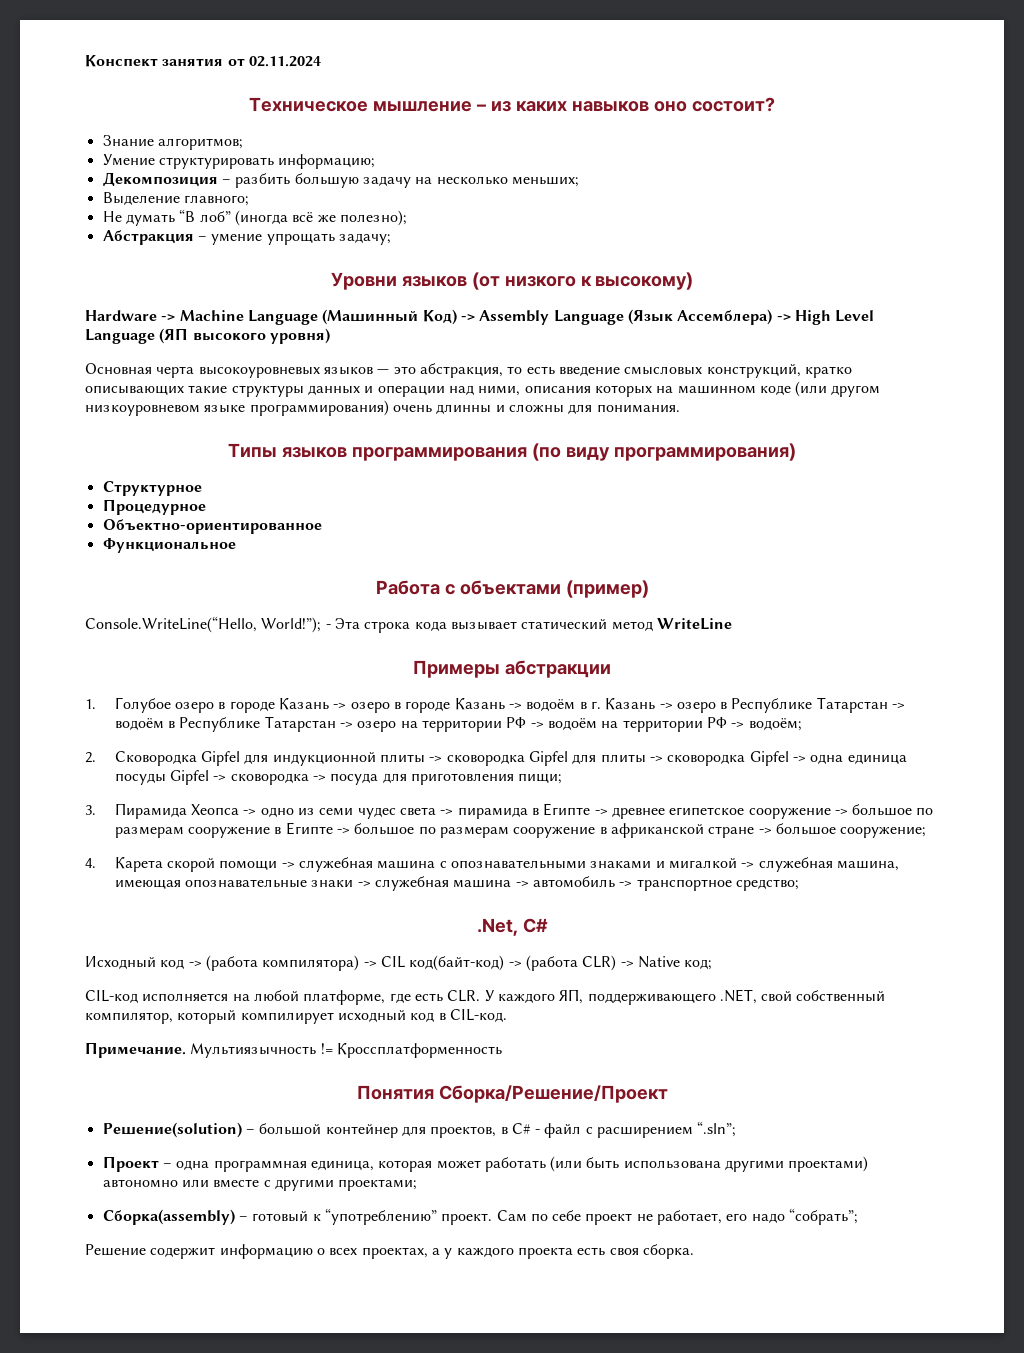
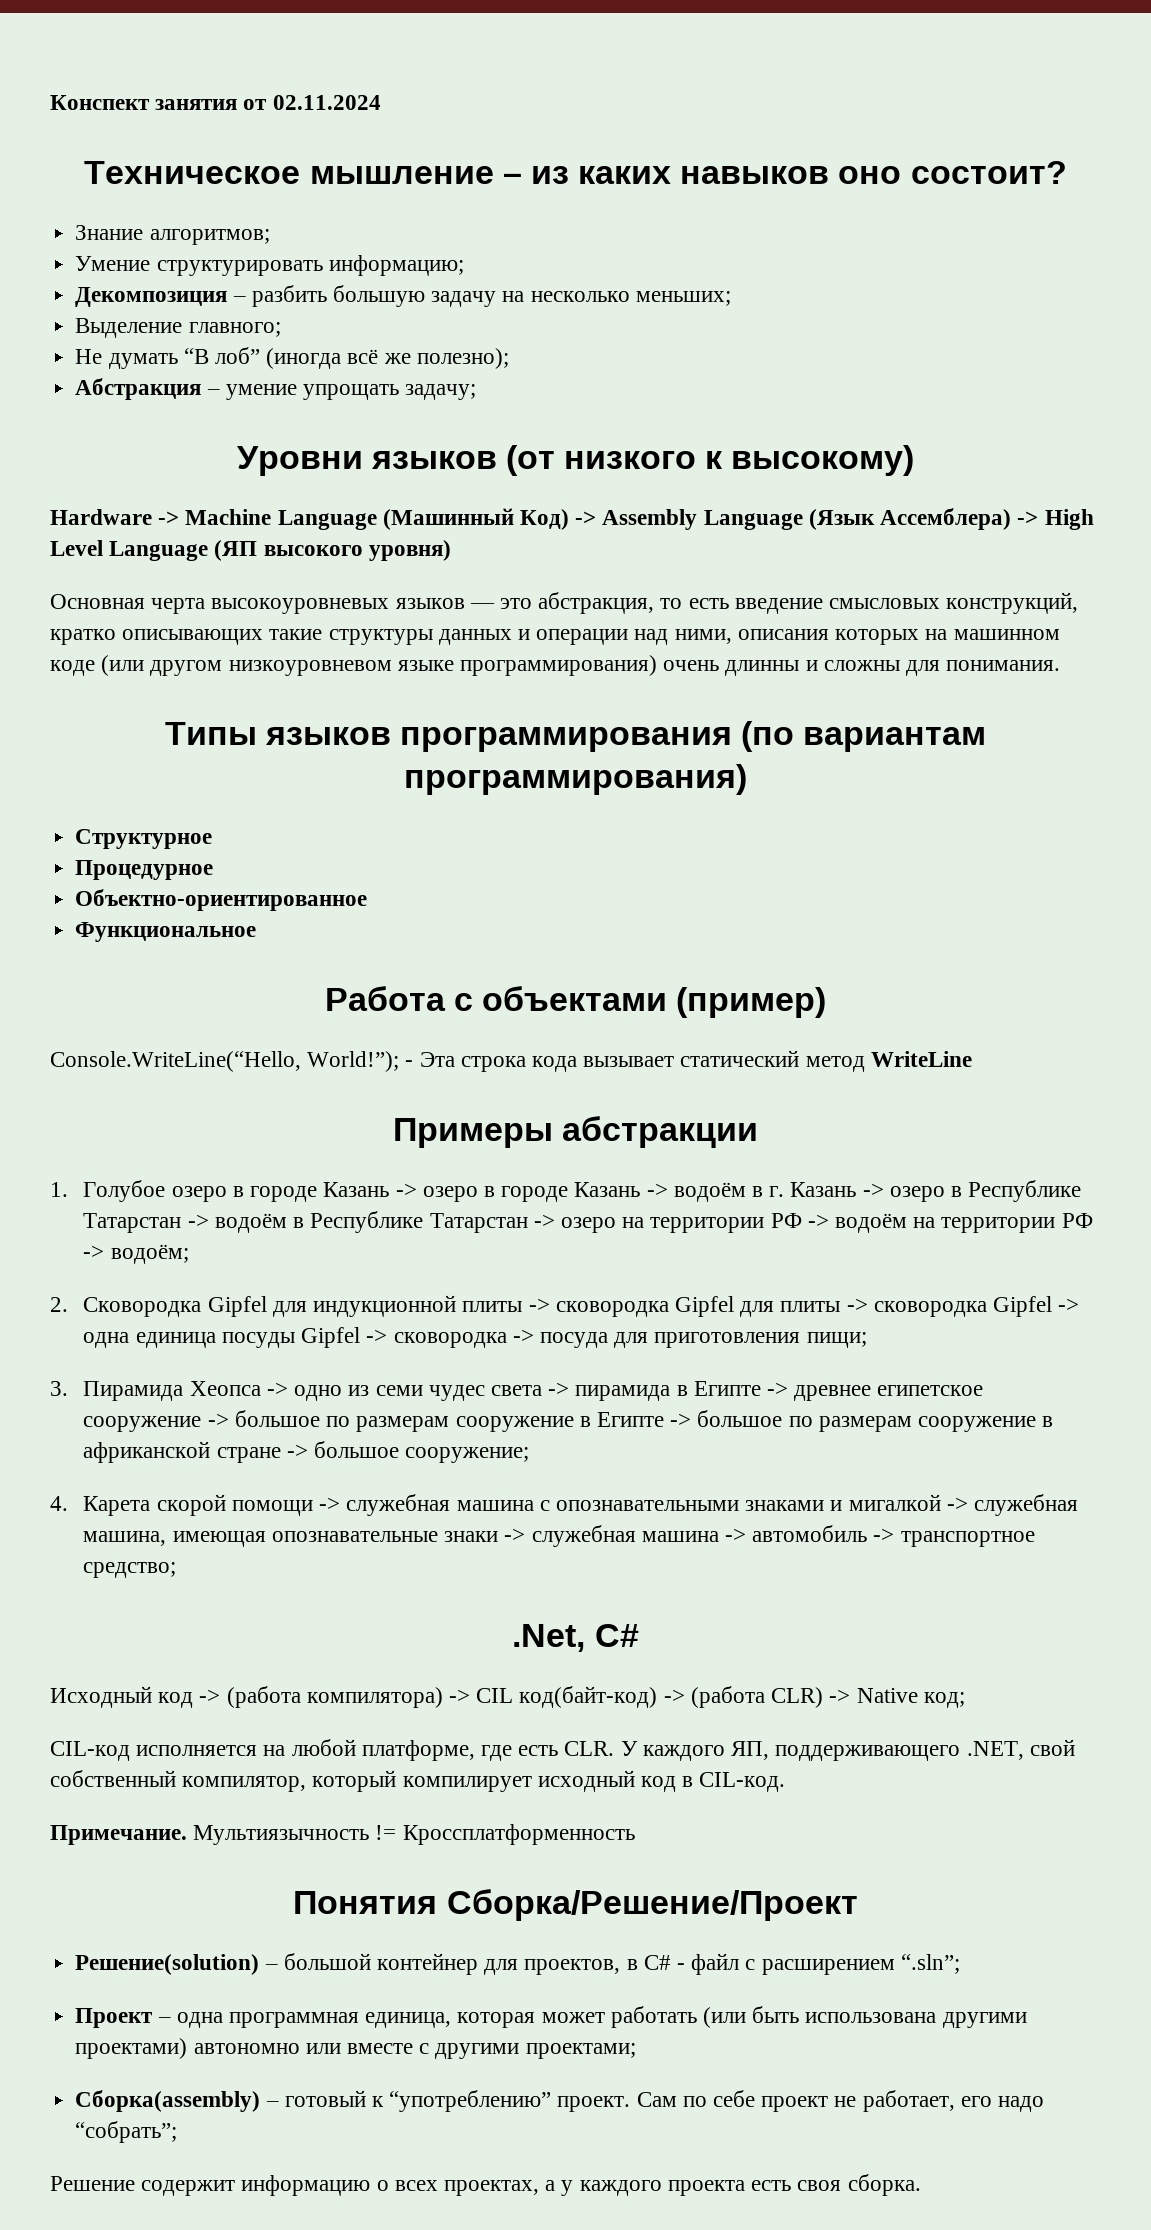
- Типы языков программирования (по виду программирования)
+ Типы языков программирования (по вариантам программирования)

